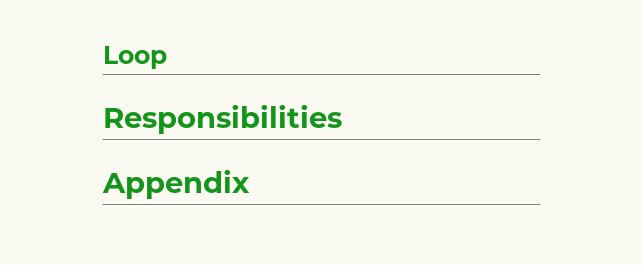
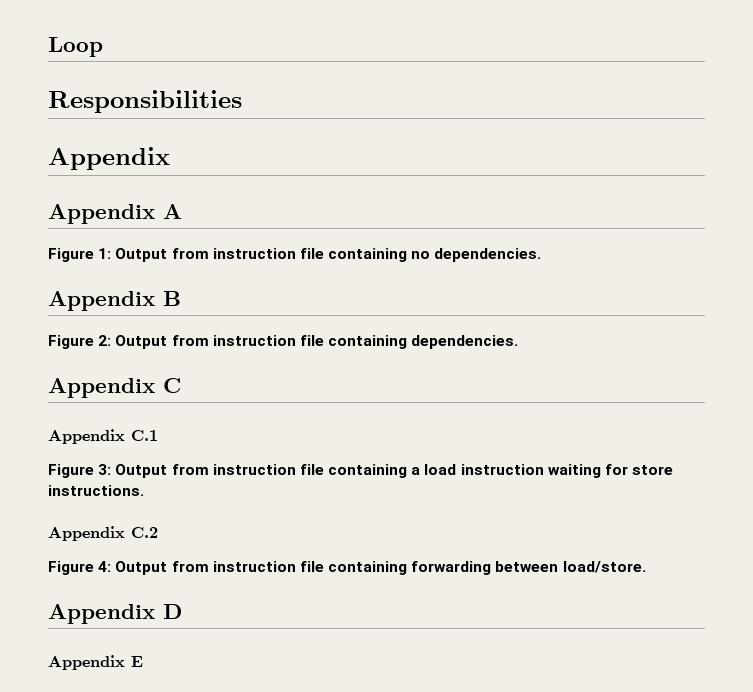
+ Appendix A
+ Figure 1: Output from instruction file containing no dependencies.
+ Appendix B
+ Figure 2: Output from instruction file containing dependencies.
+ Appendix C
+ Appendix C.1
+ Figure 3: Output from instruction file containing a load instruction waiting for store instructions.
+ Appendix C.2
+ Figure 4: Output from instruction file containing forwarding between load/store.
+ Appendix D
+ Appendix E

